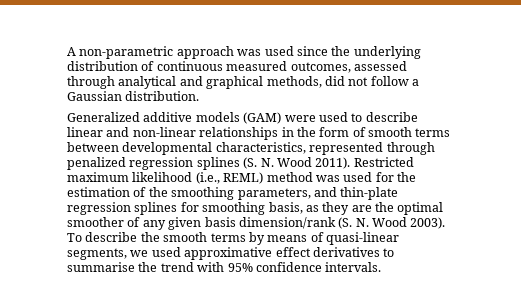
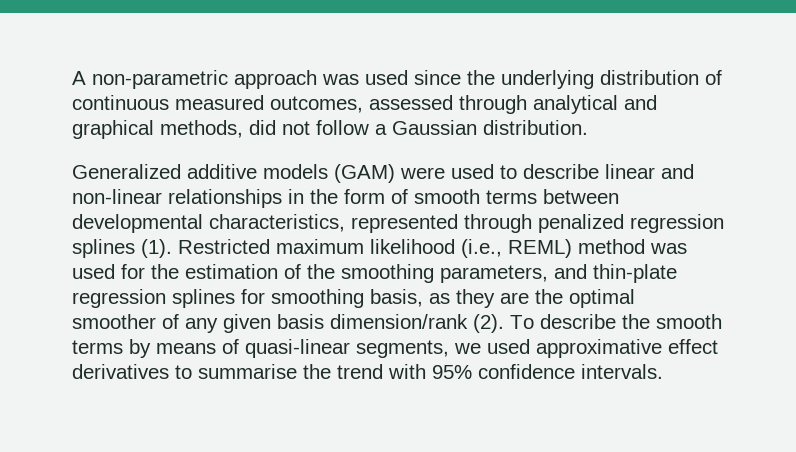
- Generalized additive models (GAM) were used to describe linear and non-linear relationships in the form of smooth terms between developmental characteristics, represented through penalized regression splines (S. N. Wood 2011).
+ Generalized additive models (GAM) were used to describe linear and non-linear relationships in the form of smooth terms between developmental characteristics, represented through penalized regression splines (1).
- Restricted maximum likelihood (i.e., REML) method was used for the estimation of the smoothing parameters, and thin-plate regression splines for smoothing basis, as they are the optimal smoother of any given basis dimension/rank (S. N. Wood 2003).
+ Restricted maximum likelihood (i.e., REML) method was used for the estimation of the smoothing parameters, and thin-plate regression splines for smoothing basis, as they are the optimal smoother of any given basis dimension/rank (2).

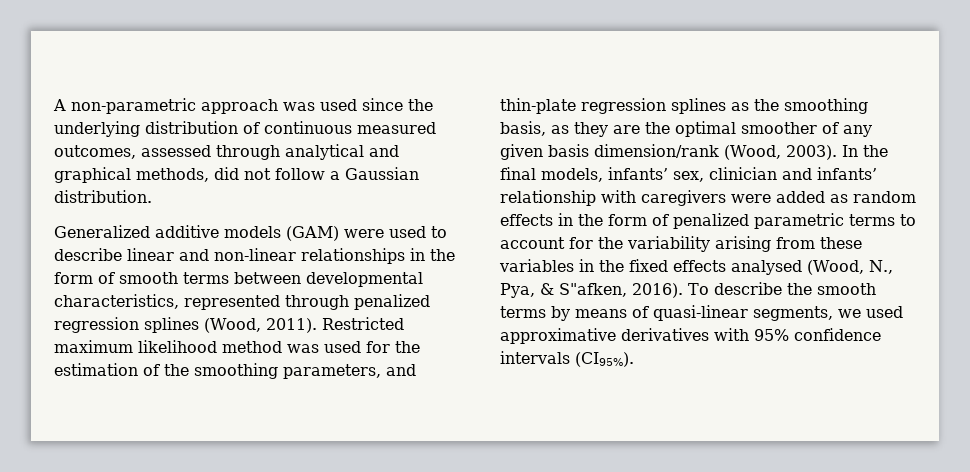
- Generalized additive models (GAM) were used to describe linear and non-linear relationships in the form of smooth terms between developmental characteristics, represented through penalized regression splines (1).
+ Generalized additive models (GAM) were used to describe linear and non-linear relationships in the form of smooth terms between developmental characteristics, represented through penalized regression splines (Wood, 2011).
- Restricted maximum likelihood (i.e., REML) method was used for the estimation of the smoothing parameters, and thin-plate regression splines for smoothing basis, as they are the optimal smoother of any given basis dimension/rank (2).
+ Restricted maximum likelihood method was used for the estimation of the smoothing parameters, and thin-plate regression splines as the smoothing basis, as they are the optimal smoother of any given basis dimension/rank (Wood, 2003). In the final models, infants’ sex, clinician and infants’ relationship with caregivers were added as random effects in the form of penalized parametric terms to account for the variability arising from these variables in the fixed effects analysed (Wood, N., Pya, & S"afken, 2016).
- To describe the smooth terms by means of quasi-linear segments, we used approximative effect derivatives to summarise the trend with 95% confidence intervals.
+ To describe the smooth terms by means of quasi-linear segments, we used approximative derivatives with 95% confidence intervals (CI95%).

